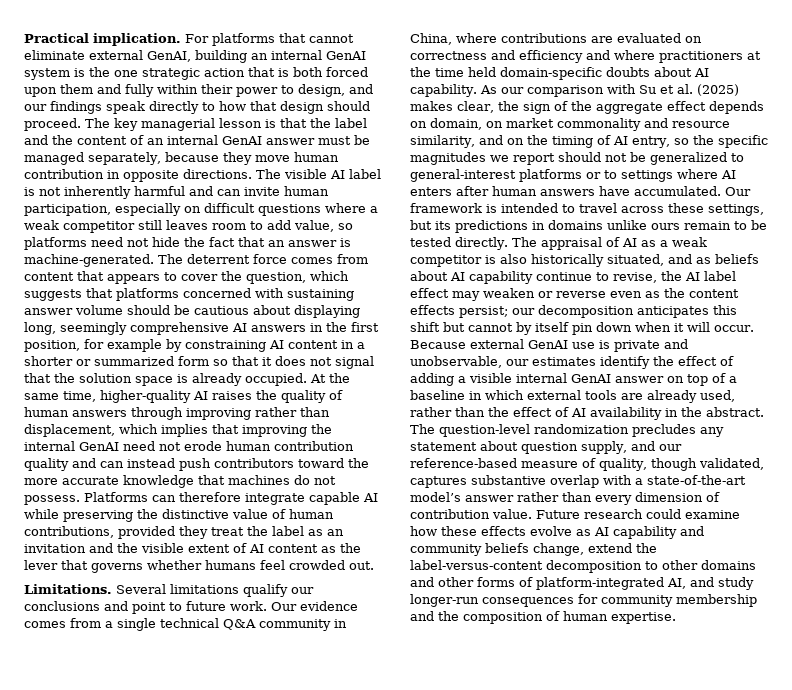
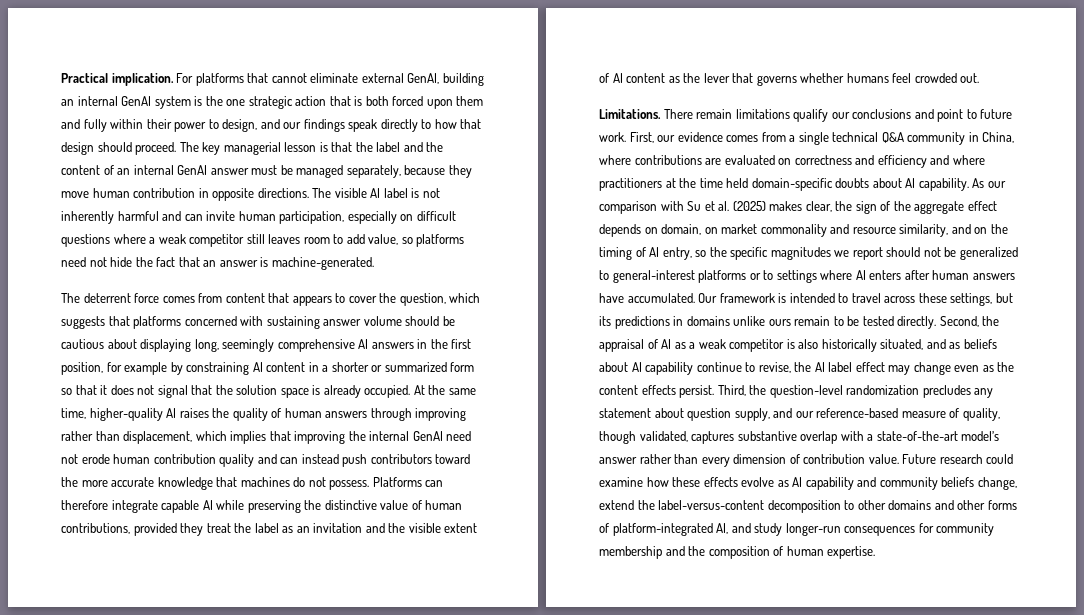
- The visible AI label is not inherently harmful and can invite human participation, especially on difficult questions where a weak competitor still leaves room to add value, so platforms need not hide the fact that an answer is machine-generated. The deterrent force comes from content that appears to cover the question, which suggests that platforms concerned with sustaining answer volume should be cautious about displaying long, seemingly comprehensive AI answers in the first position, for example by constraining AI content in a shorter or summarized form so that it does not signal that the solution space is already occupied.
+ The visible AI label is not inherently harmful and can invite human participation, especially on difficult questions where a weak competitor still leaves room to add value, so platforms need not hide the fact that an answer is machine-generated.
+ The deterrent force comes from content that appears to cover the question, which suggests that platforms concerned with sustaining answer volume should be cautious about displaying long, seemingly comprehensive AI answers in the first position, for example by constraining AI content in a shorter or summarized form so that it does not signal that the solution space is already occupied.
- Several limitations qualify our conclusions and point to future work.
+ There remain limitations qualify our conclusions and point to future work.
- Our evidence comes from a single technical Q&A community in China, where contributions are evaluated on correctness and efficiency and where practitioners at the time held domain-specific doubts about AI capability.
+ First, our evidence comes from a single technical Q&A community in China, where contributions are evaluated on correctness and efficiency and where practitioners at the time held domain-specific doubts about AI capability.
- The appraisal of AI as a weak competitor is also historically situated, and as beliefs about AI capability continue to revise, the AI label effect may weaken or reverse even as the content effects persist; our decomposition anticipates this shift but cannot by itself pin down when it will occur. Because external GenAI use is private and unobservable, our estimates identify the effect of adding a visible internal GenAI answer on top of a baseline in which external tools are already used, rather than the effect of AI availability in the abstract. The question-level randomization precludes any statement about question supply, and our reference-based measure of quality, though validated, captures substantive overlap with a state-of-the-art model’s answer rather than every dimension of contribution value.
+ Second, the appraisal of AI as a weak competitor is also historically situated, and as beliefs about AI capability continue to revise, the AI label effect may change even as the content effects persist. Third, the question-level randomization precludes any statement about question supply, and our reference-based measure of quality, though validated, captures substantive overlap with a state-of-the-art model’s answer rather than every dimension of contribution value.

